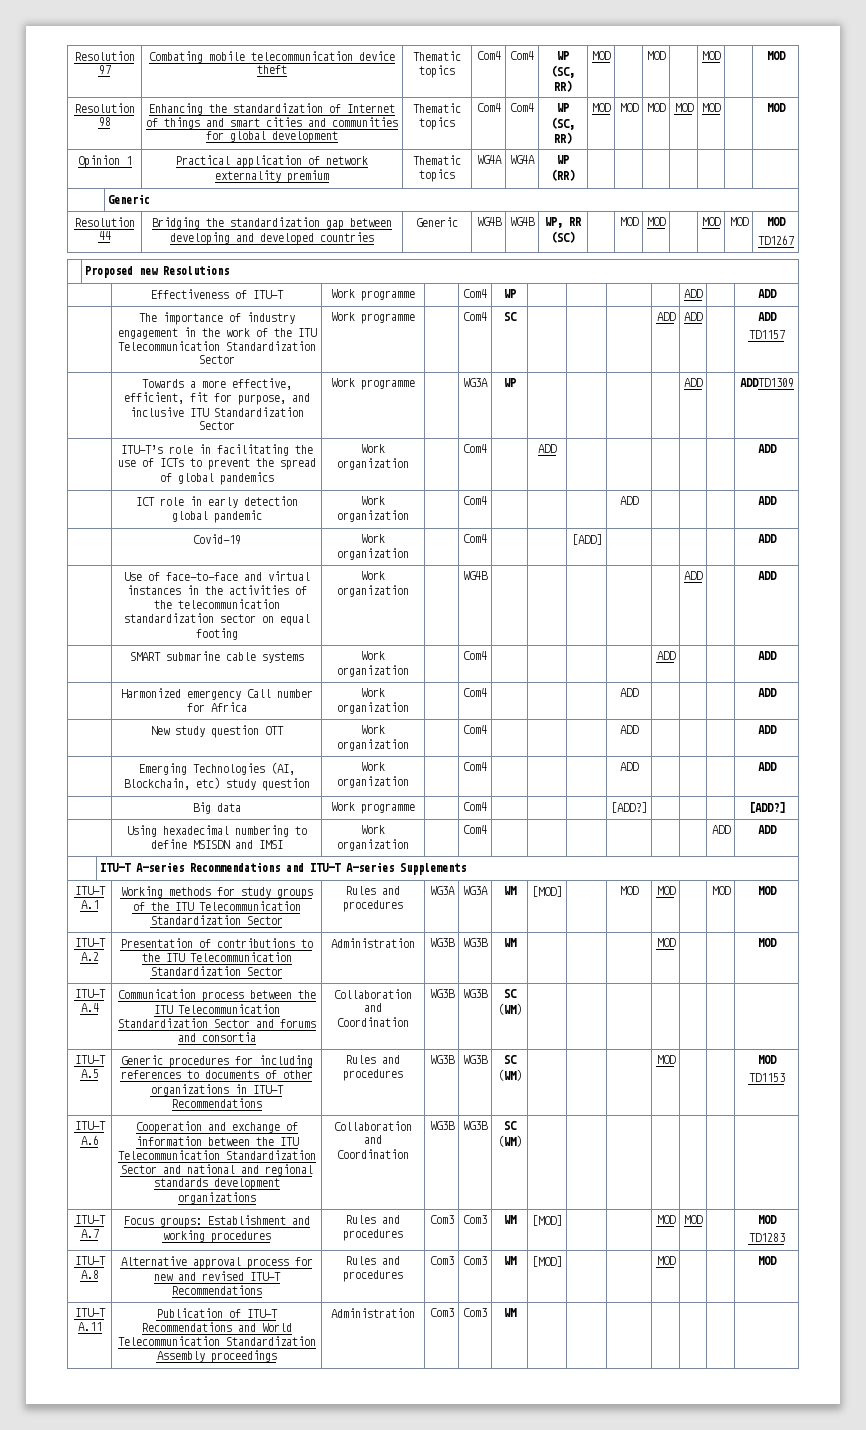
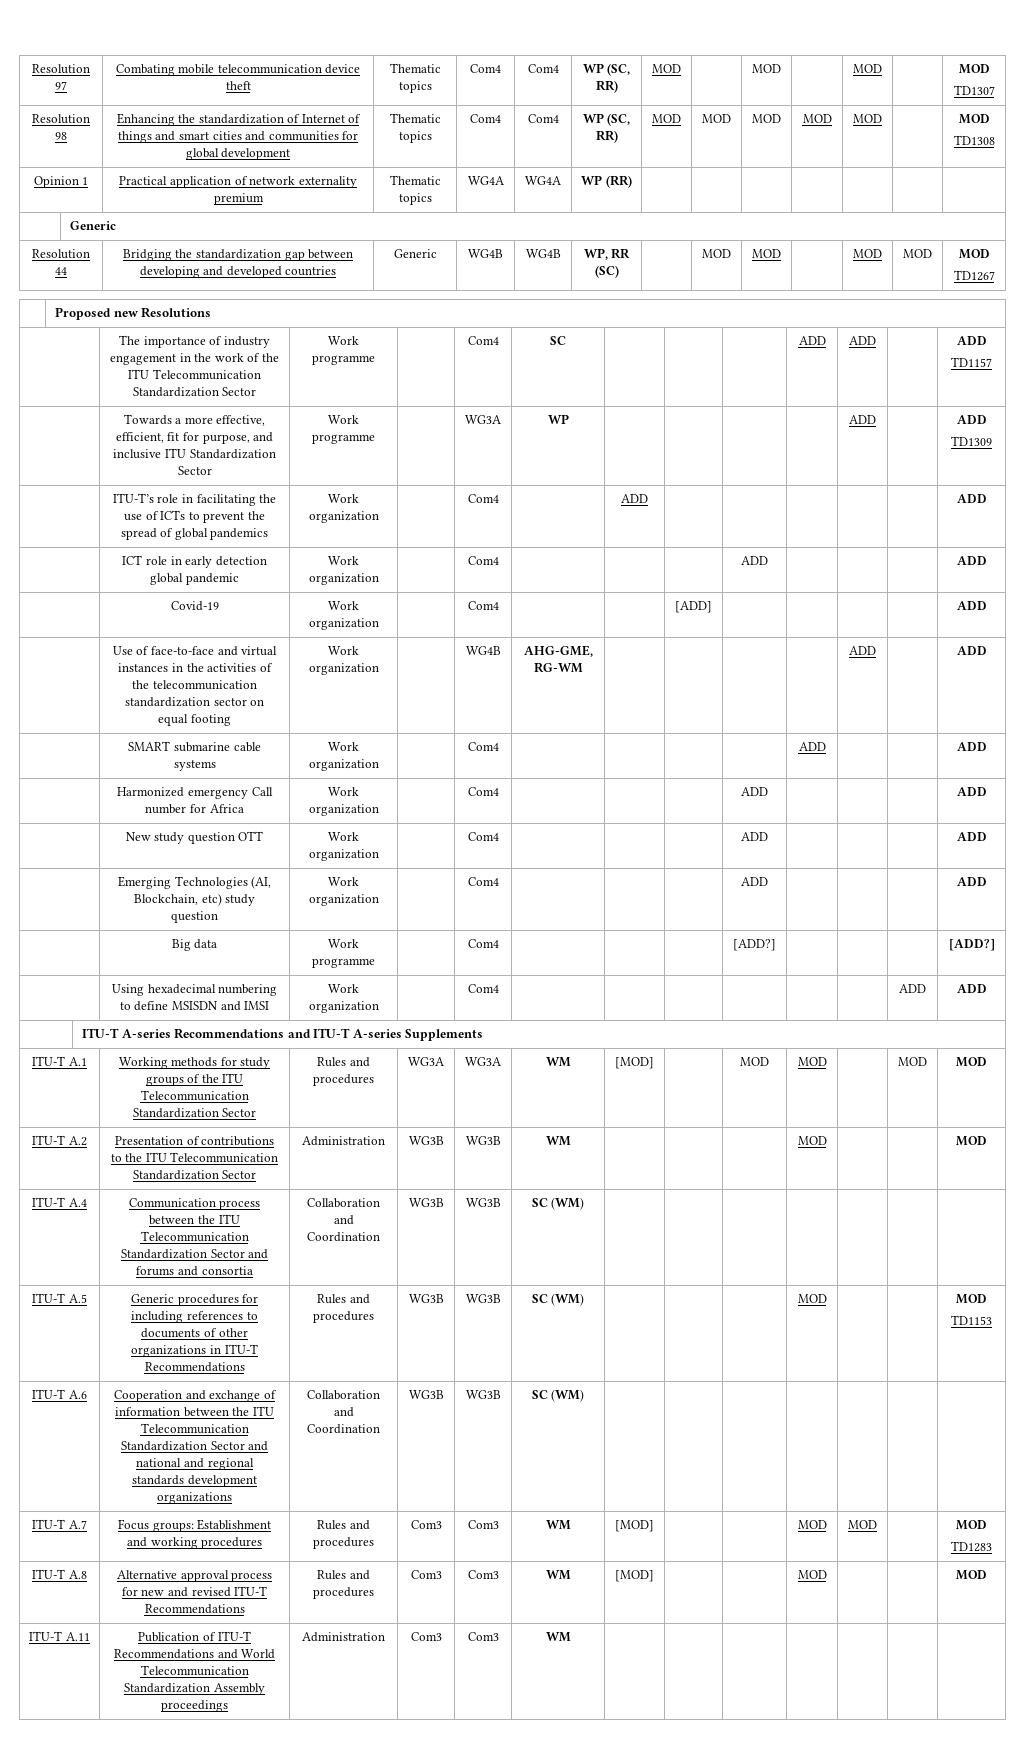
  Resolution 97 | Combating mobile telecommunication device theft | Thematic topics | Com4 | Com4 | WP (SC, RR) | MOD | | MOD | | MOD | | MOD
+ TD1307
  Resolution 98 | Enhancing the standardization of Internet of things and smart cities and communities for global development | Thematic topics | Com4 | Com4 | WP (SC, RR) | MOD | MOD | MOD | MOD | MOD | | MOD
+ TD1308
- | Effectiveness of ITU-T | Work programme | | Com4 | WP | | | | | ADD | | ADD
- | Towards a more effective, efficient, fit for purpose, and inclusive ITU Standardization Sector | Work programme | | WG3A | WP | | | | | ADD | | ADDTD1309
+ | Towards a more effective, efficient, fit for purpose, and inclusive ITU Standardization Sector | Work programme | | WG3A | WP | | | | | ADD | | ADD
+ TD1309
- | Use of face-to-face and virtual instances in the activities of the telecommunication standardization sector on equal footing | Work organization | | WG4B | | | | | | ADD | | ADD
+ | Use of face-to-face and virtual instances in the activities of the telecommunication standardization sector on equal footing | Work organization | | WG4B | AHG-GME, RG-WM | | | | | ADD | | ADD

